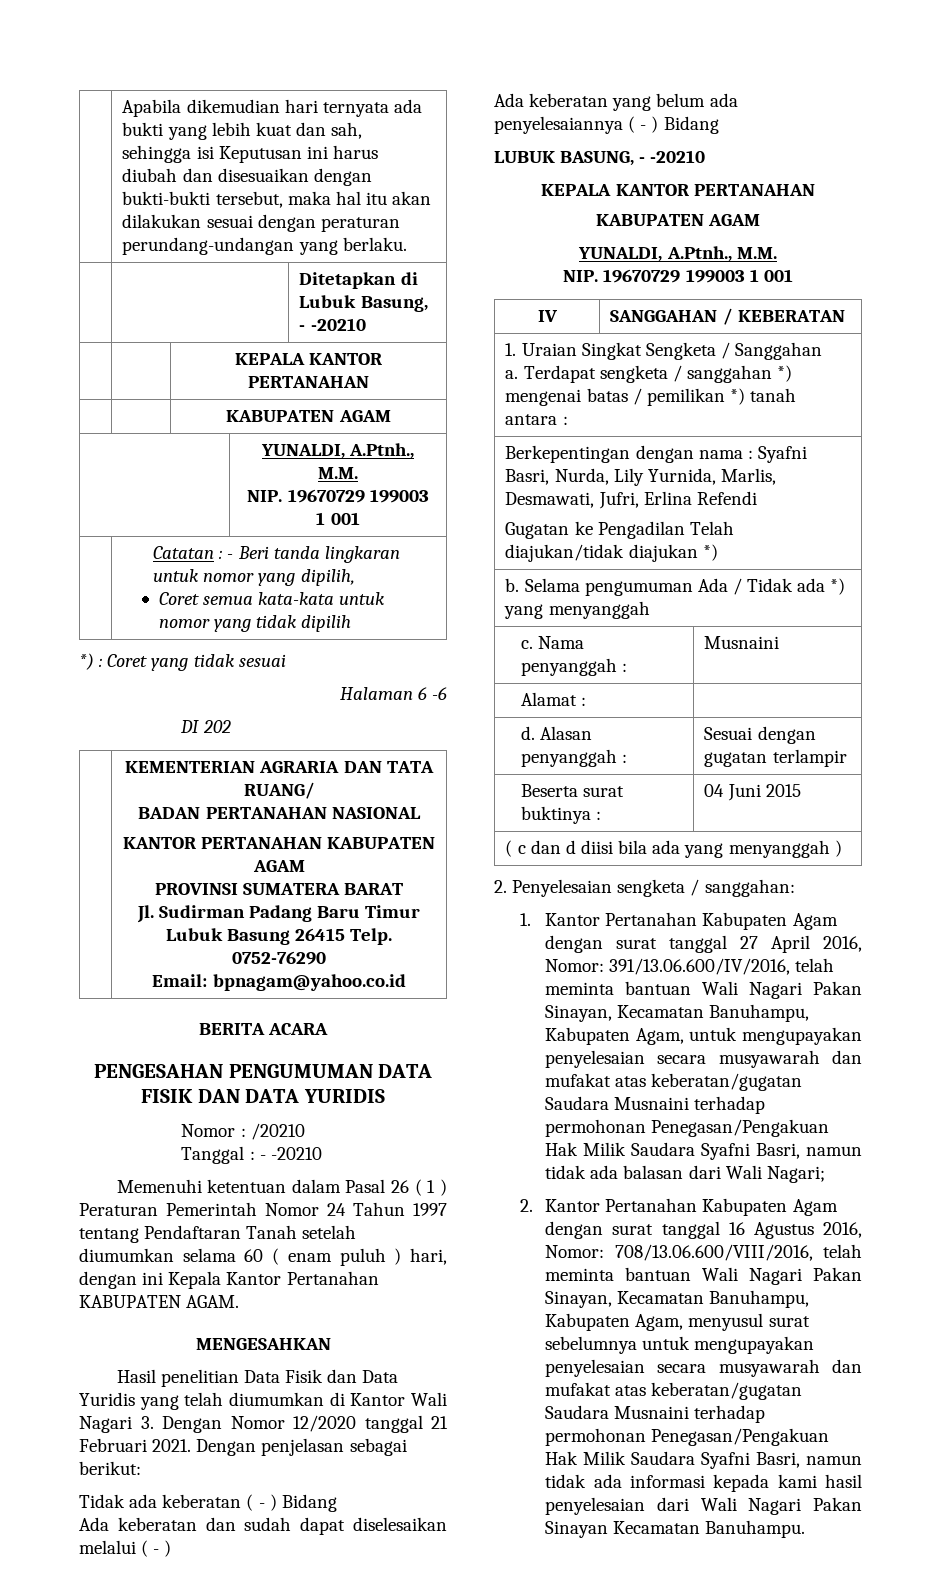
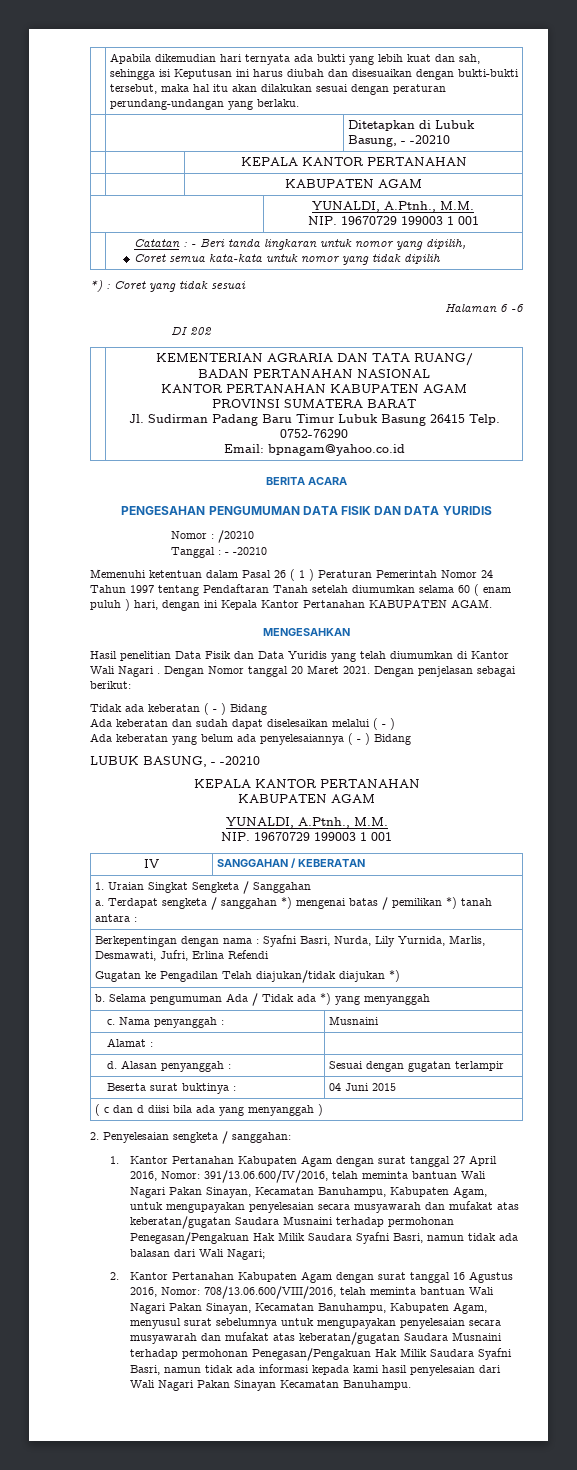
- Hasil penelitian Data Fisik dan Data Yuridis yang telah diumumkan di Kantor Wali Nagari 3. Dengan Nomor 12/2020 tanggal 21 Februari 2021.
+ Hasil penelitian Data Fisik dan Data Yuridis yang telah diumumkan di Kantor Wali Nagari . Dengan Nomor tanggal 20 Maret 2021.

